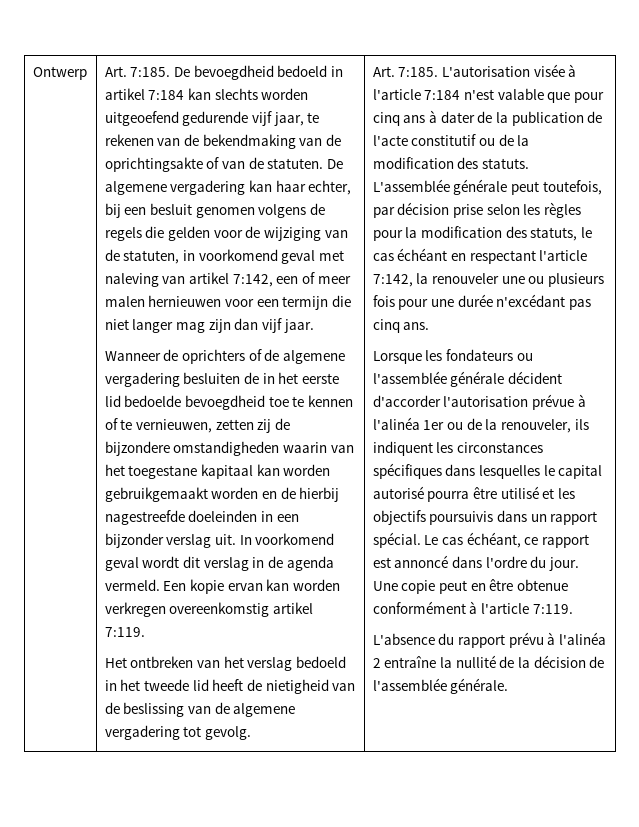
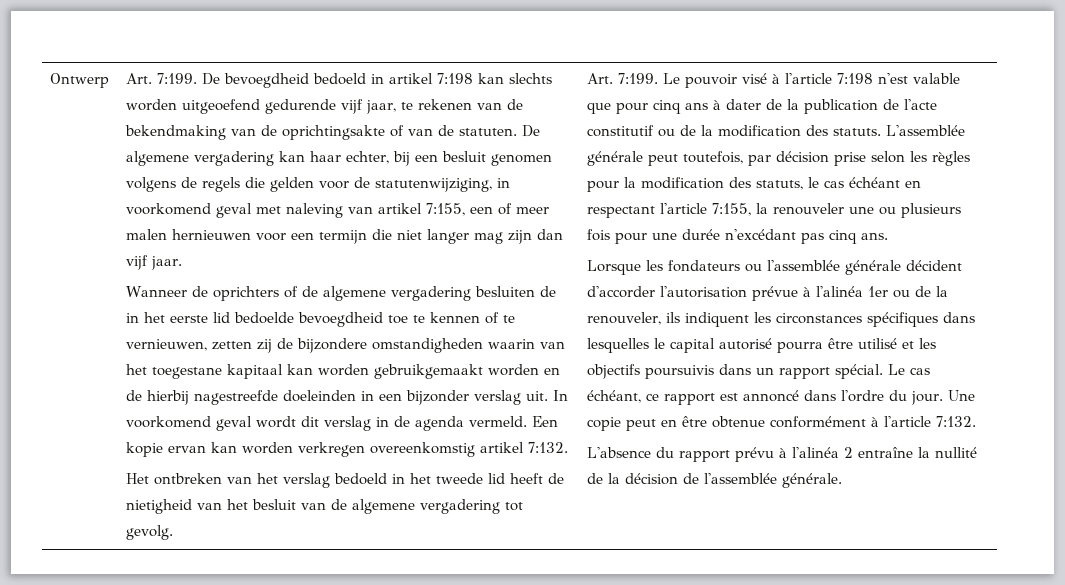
- Ontwerp | Art. 7:185.
+ Ontwerp | Art. 7:199.
- De bevoegdheid bedoeld in artikel 7:184 kan slechts worden uitgeoefend gedurende vijf jaar, te rekenen van de bekendmaking van de oprichtingsakte of van de statuten.
+ De bevoegdheid bedoeld in artikel 7:198 kan slechts worden uitgeoefend gedurende vijf jaar, te rekenen van de bekendmaking van de oprichtingsakte of van de statuten.
- De algemene vergadering kan haar echter, bij een besluit genomen volgens de regels die gelden voor de wijziging van de statuten, in voorkomend geval met naleving van artikel 7:142, een of meer malen hernieuwen voor een termijn die niet langer mag zijn dan vijf jaar.
+ De algemene vergadering kan haar echter, bij een besluit genomen volgens de regels die gelden voor de statutenwijziging, in voorkomend geval met naleving van artikel 7:155, een of meer malen hernieuwen voor een termijn die niet langer mag zijn dan vijf jaar.
- Een kopie ervan kan worden verkregen overeenkomstig artikel 7:119.
+ Een kopie ervan kan worden verkregen overeenkomstig artikel 7:132.
- Het ontbreken van het verslag bedoeld in het tweede lid heeft de nietigheid van de beslissing van de algemene vergadering tot gevolg.
+ Het ontbreken van het verslag bedoeld in het tweede lid heeft de nietigheid van het besluit van de algemene vergadering tot gevolg.
- Art. 7:185. L'autorisation visée à l'article 7:184 n'est valable que pour cinq ans à dater de la publication de l'acte constitutif ou de la modification des statuts.
+ Art. 7:199. Le pouvoir visé à l'article 7:198 n'est valable que pour cinq ans à dater de la publication de l'acte constitutif ou de la modification des statuts.
- L'assemblée générale peut toutefois, par décision prise selon les règles pour la modification des statuts, le cas échéant en respectant l'article 7:142, la renouveler une ou plusieurs fois pour une durée n'excédant pas cinq ans.
+ L'assemblée générale peut toutefois, par décision prise selon les règles pour la modification des statuts, le cas échéant en respectant l'article 7:155, la renouveler une ou plusieurs fois pour une durée n'excédant pas cinq ans.
- Une copie peut en être obtenue conformément à l'article 7:119.
+ Une copie peut en être obtenue conformément à l'article 7:132.

